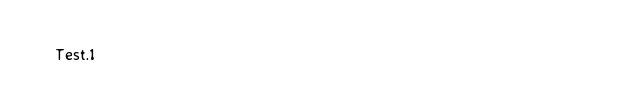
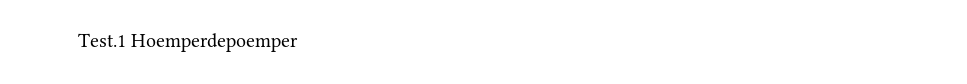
- Test.1
+ Test.1 Hoemperdepoemper

